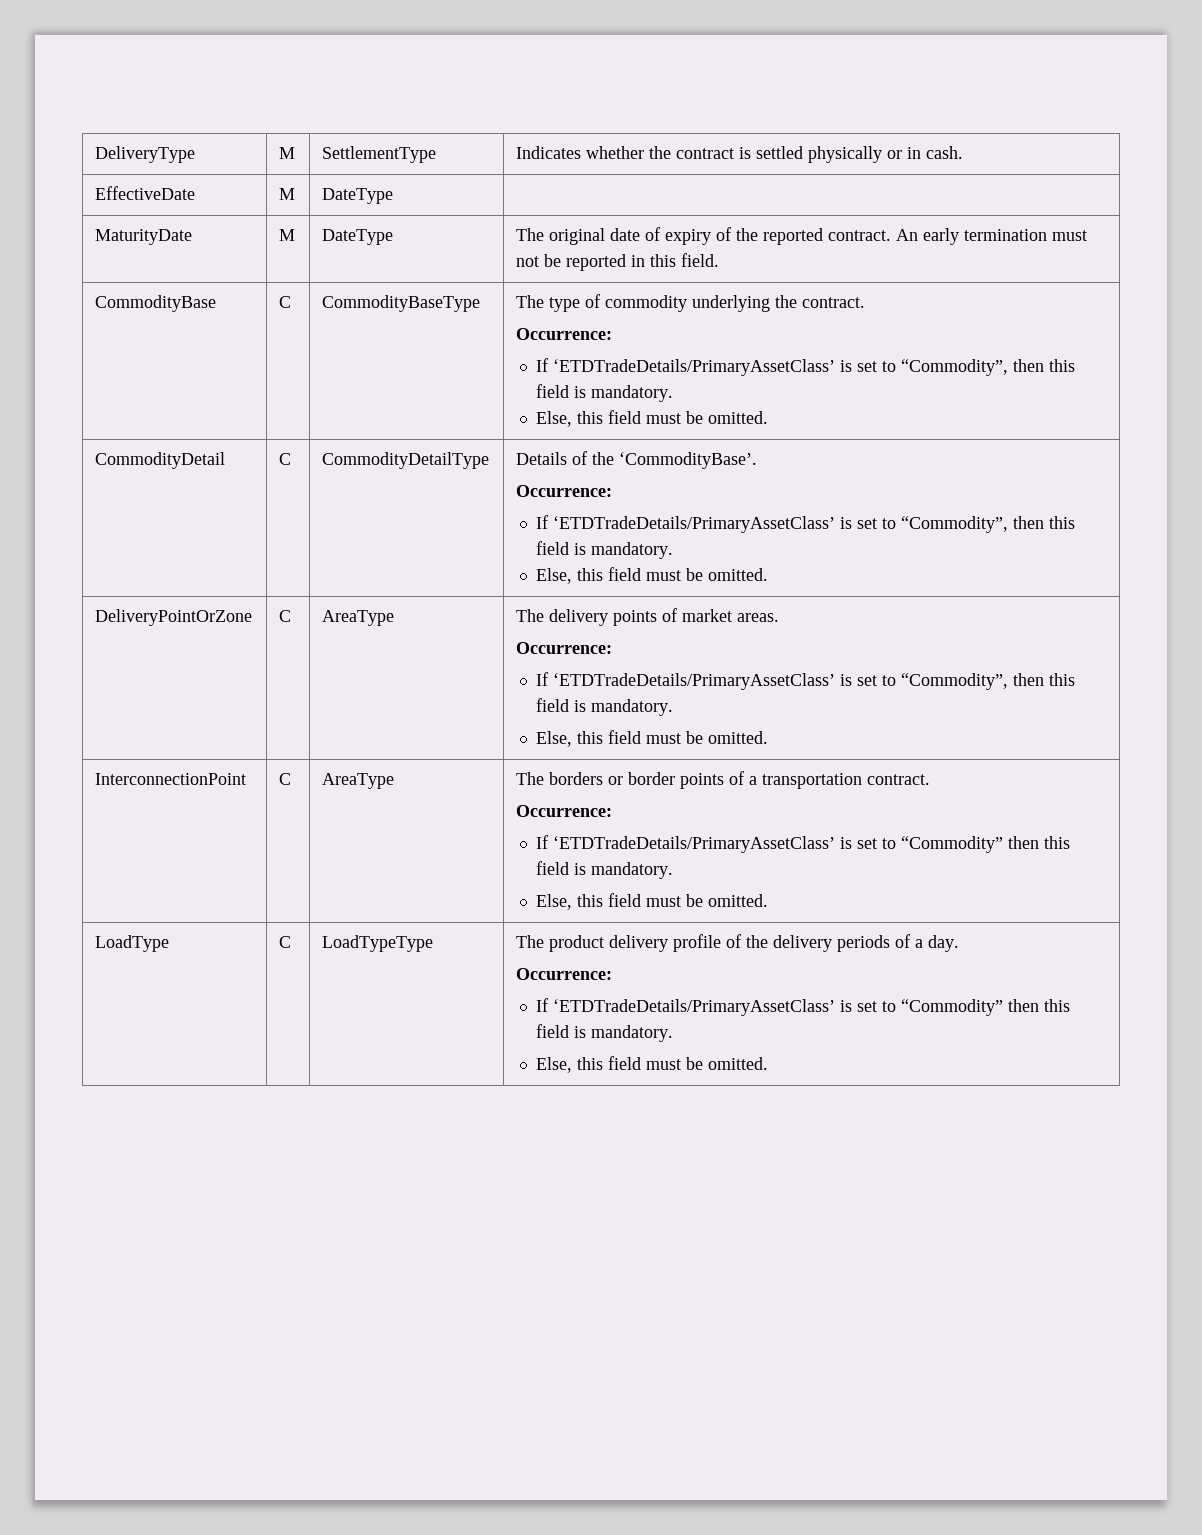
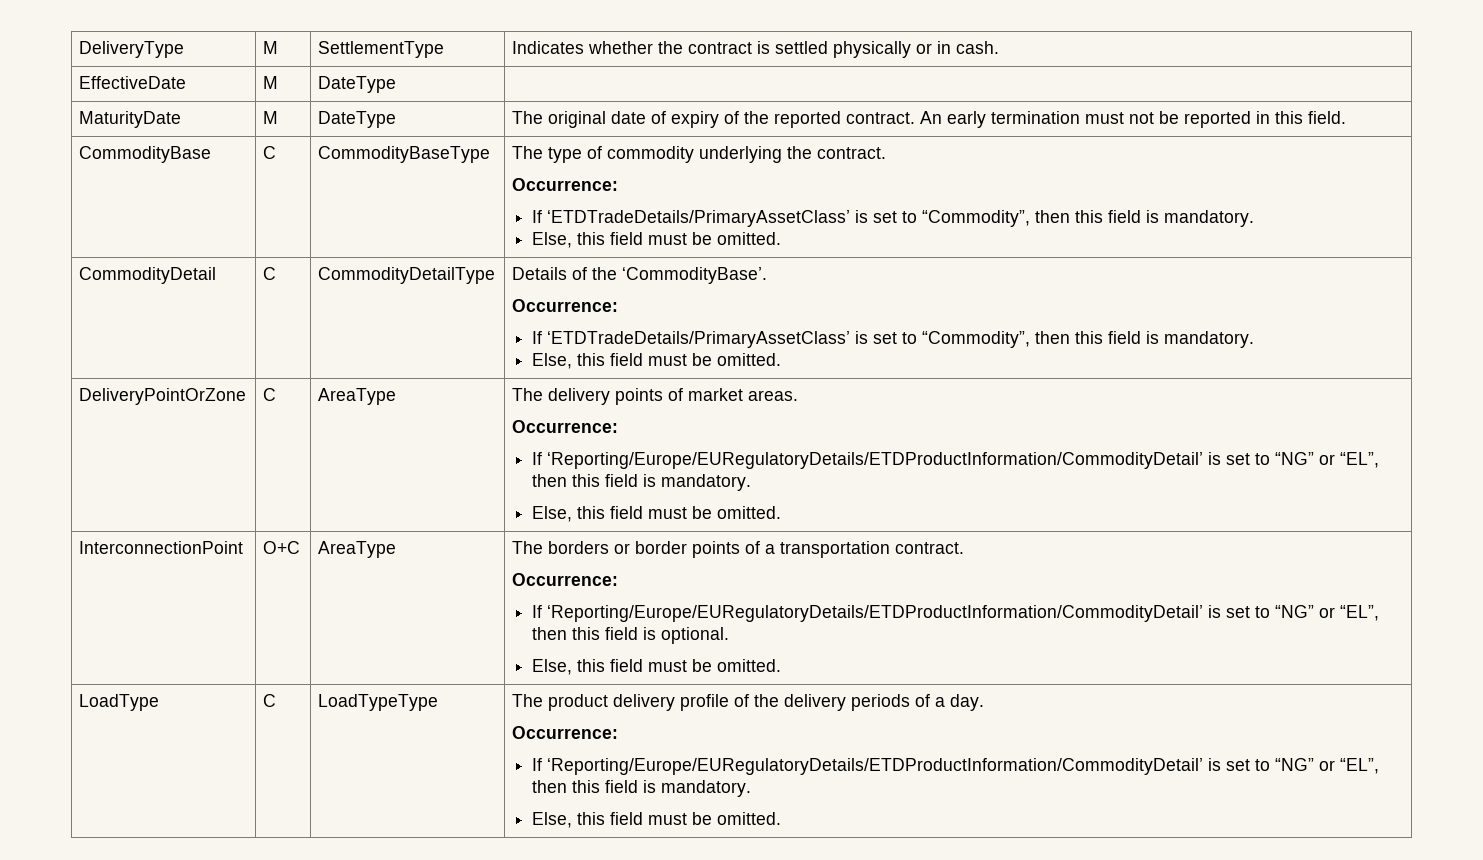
  DeliveryPointOrZone | C | AreaType | The delivery points of market areas.
  Occurrence:
- If ‘ETDTradeDetails/PrimaryAssetClass’ is set to “Commodity”, then this field is mandatory.
+ If ‘Reporting/Europe/EURegulatoryDetails/ETDProductInformation/CommodityDetail’ is set to “NG” or “EL”, then this field is mandatory.
- InterconnectionPoint | C | AreaType | The borders or border points of a transportation contract.
+ InterconnectionPoint | O+C | AreaType | The borders or border points of a transportation contract.
  Occurrence:
- If ‘ETDTradeDetails/PrimaryAssetClass’ is set to “Commodity” then this field is mandatory.
+ If ‘Reporting/Europe/EURegulatoryDetails/ETDProductInformation/CommodityDetail’ is set to “NG” or “EL”, then this field is optional.
  LoadType | C | LoadTypeType | The product delivery profile of the delivery periods of a day.
  Occurrence:
- If ‘ETDTradeDetails/PrimaryAssetClass’ is set to “Commodity” then this field is mandatory.
+ If ‘Reporting/Europe/EURegulatoryDetails/ETDProductInformation/CommodityDetail’ is set to “NG” or “EL”, then this field is mandatory.

